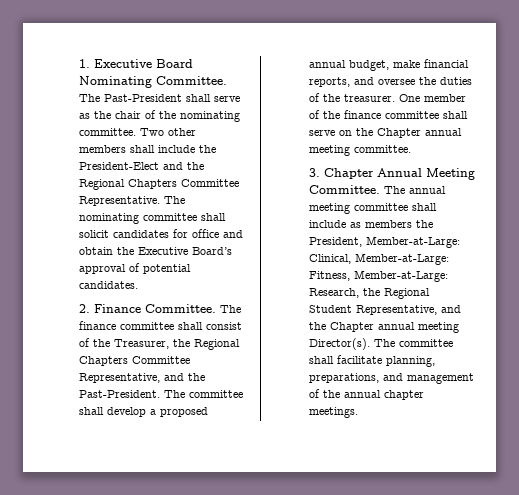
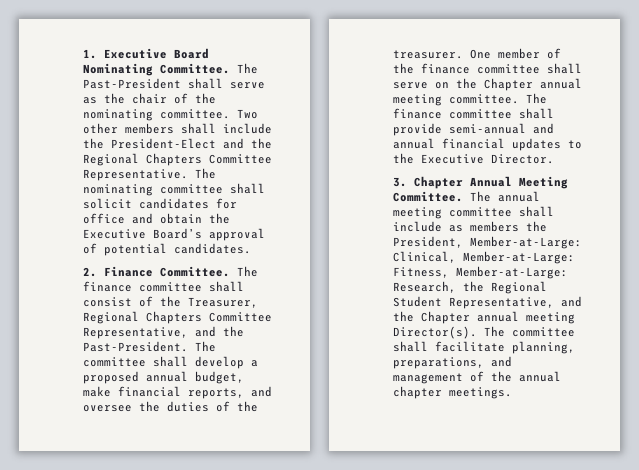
- The finance committee shall consist of the Treasurer, the Regional Chapters Committee Representative, and the Past-President.
+ The finance committee shall consist of the Treasurer, Regional Chapters Committee Representative, and the Past-President.
+ The finance committee shall provide semi-annual and annual financial updates to the Executive Director.

